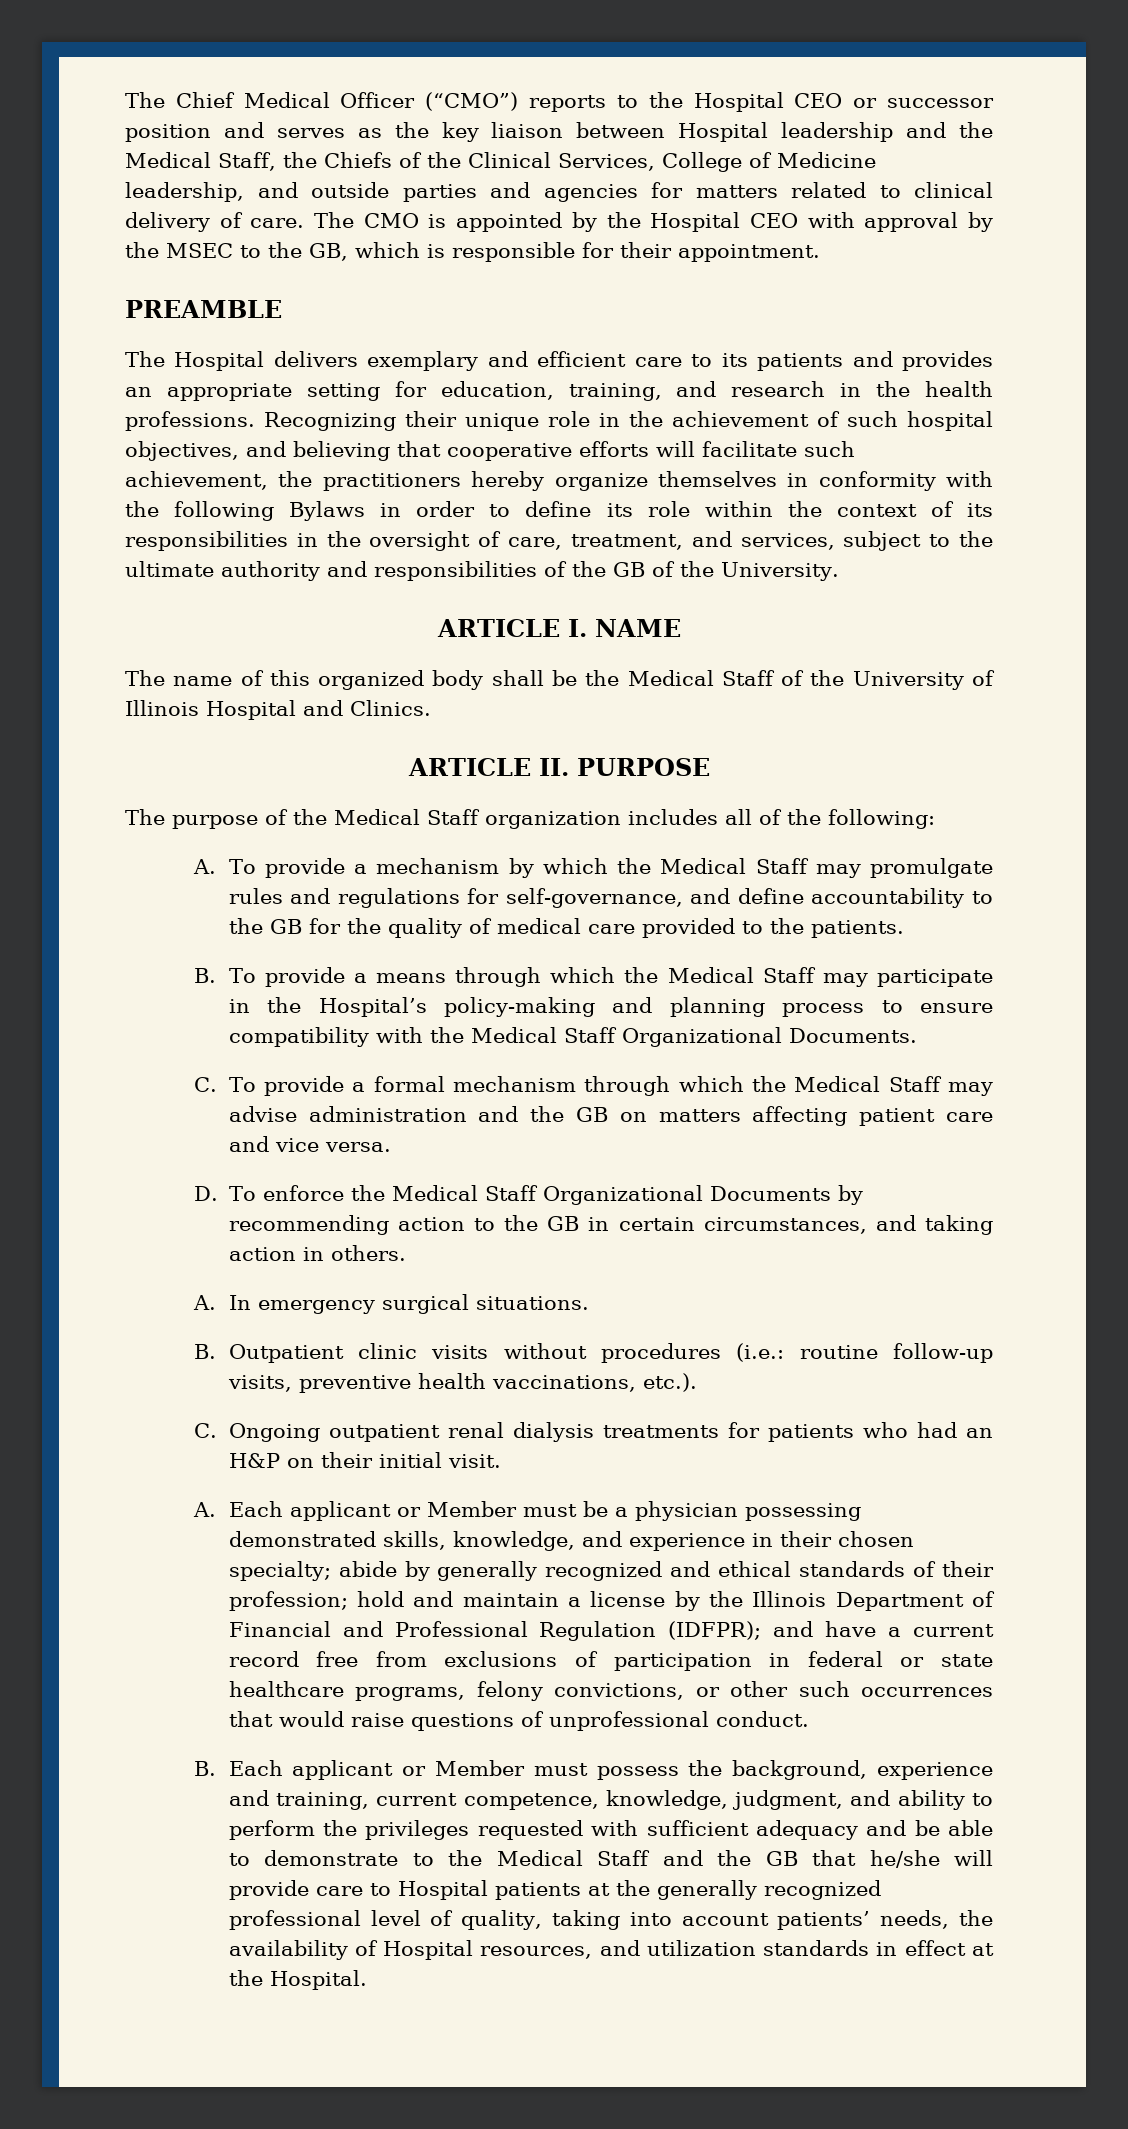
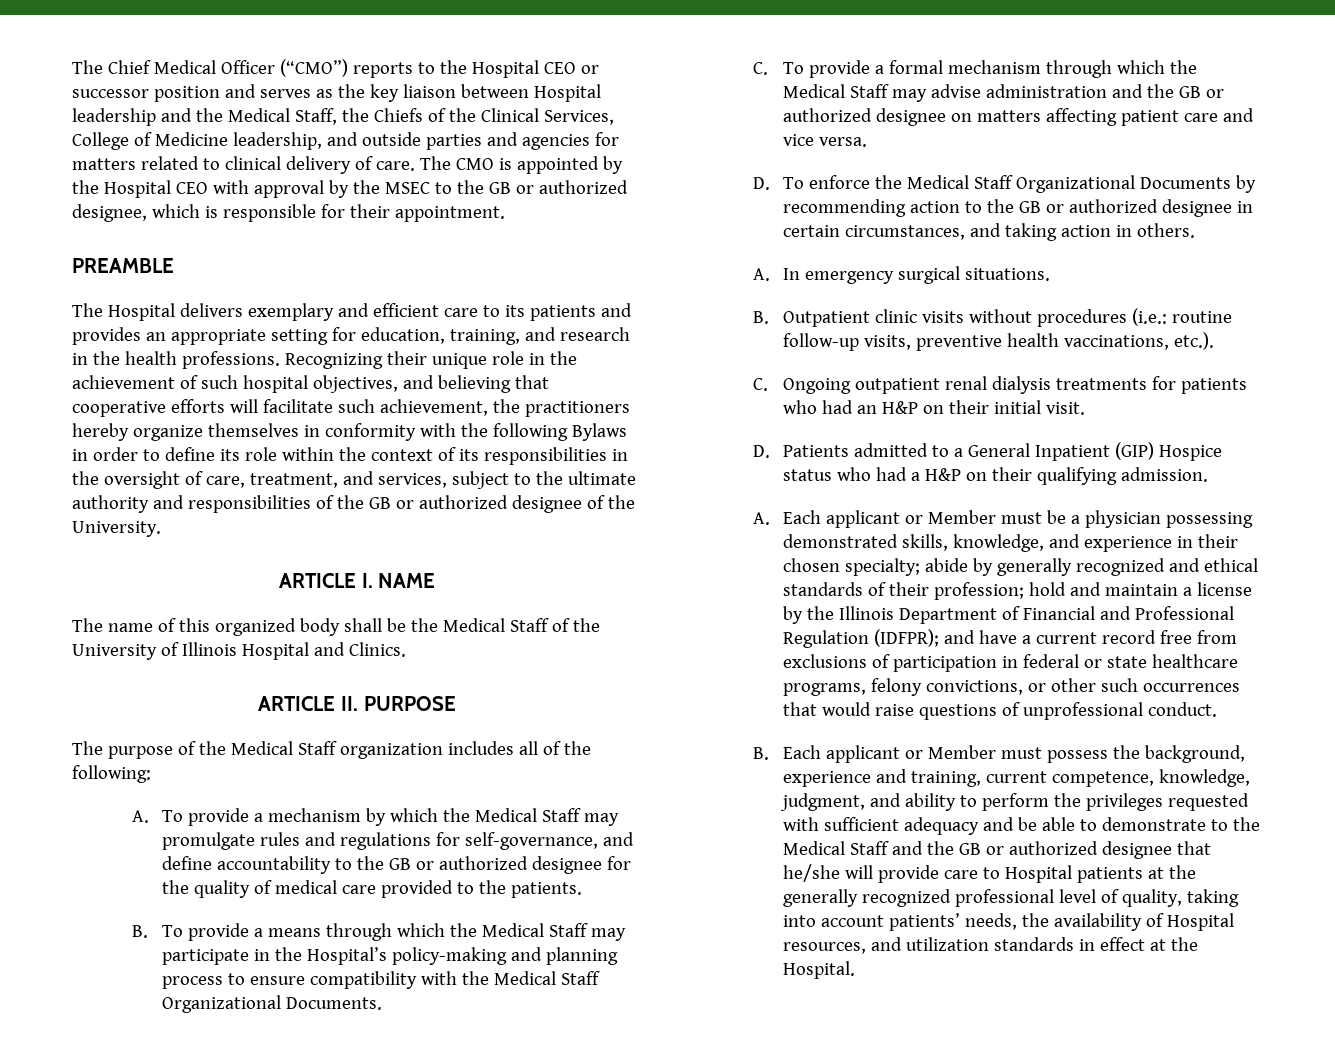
- The CMO is appointed by the Hospital CEO with approval by the MSEC to the GB, which is responsible for their appointment.
+ The CMO is appointed by the Hospital CEO with approval by the MSEC to the GB or authorized designee, which is responsible for their appointment.
- Recognizing their unique role in the achievement of such hospital objectives, and believing that cooperative efforts will facilitate such achievement, the practitioners hereby organize themselves in conformity with the following Bylaws in order to define its role within the context of its responsibilities in the oversight of care, treatment, and services, subject to the ultimate authority and responsibilities of the GB of the University.
+ Recognizing their unique role in the achievement of such hospital objectives, and believing that cooperative efforts will facilitate such achievement, the practitioners hereby organize themselves in conformity with the following Bylaws in order to define its role within the context of its responsibilities in the oversight of care, treatment, and services, subject to the ultimate authority and responsibilities of the GB or authorized designee of the University.
- A. To provide a mechanism by which the Medical Staff may promulgate rules and regulations for self-governance, and define accountability to the GB for the quality of medical care provided to the patients.
+ A. To provide a mechanism by which the Medical Staff may promulgate rules and regulations for self-governance, and define accountability to the GB or authorized designee for the quality of medical care provided to the patients.
- C. To provide a formal mechanism through which the Medical Staff may advise administration and the GB on matters affecting patient care and vice versa.
+ C. To provide a formal mechanism through which the Medical Staff may advise administration and the GB or authorized designee on matters affecting patient care and vice versa.
- D. To enforce the Medical Staff Organizational Documents by recommending action to the GB in certain circumstances, and taking action in others.
+ D. To enforce the Medical Staff Organizational Documents by recommending action to the GB or authorized designee in certain circumstances, and taking action in others.
+ D. Patients admitted to a General Inpatient (GIP) Hospice status who had a H&P on their qualifying admission.
- B. Each applicant or Member must possess the background, experience and training, current competence, knowledge, judgment, and ability to perform the privileges requested with sufficient adequacy and be able to demonstrate to the Medical Staff and the GB that he/she will provide care to Hospital patients at the generally recognized professional level of quality, taking into account patients’ needs, the availability of Hospital resources, and utilization standards in effect at the Hospital.
+ B. Each applicant or Member must possess the background, experience and training, current competence, knowledge, judgment, and ability to perform the privileges requested with sufficient adequacy and be able to demonstrate to the Medical Staff and the GB or authorized designee that he/she will provide care to Hospital patients at the generally recognized professional level of quality, taking into account patients’ needs, the availability of Hospital resources, and utilization standards in effect at the Hospital.

